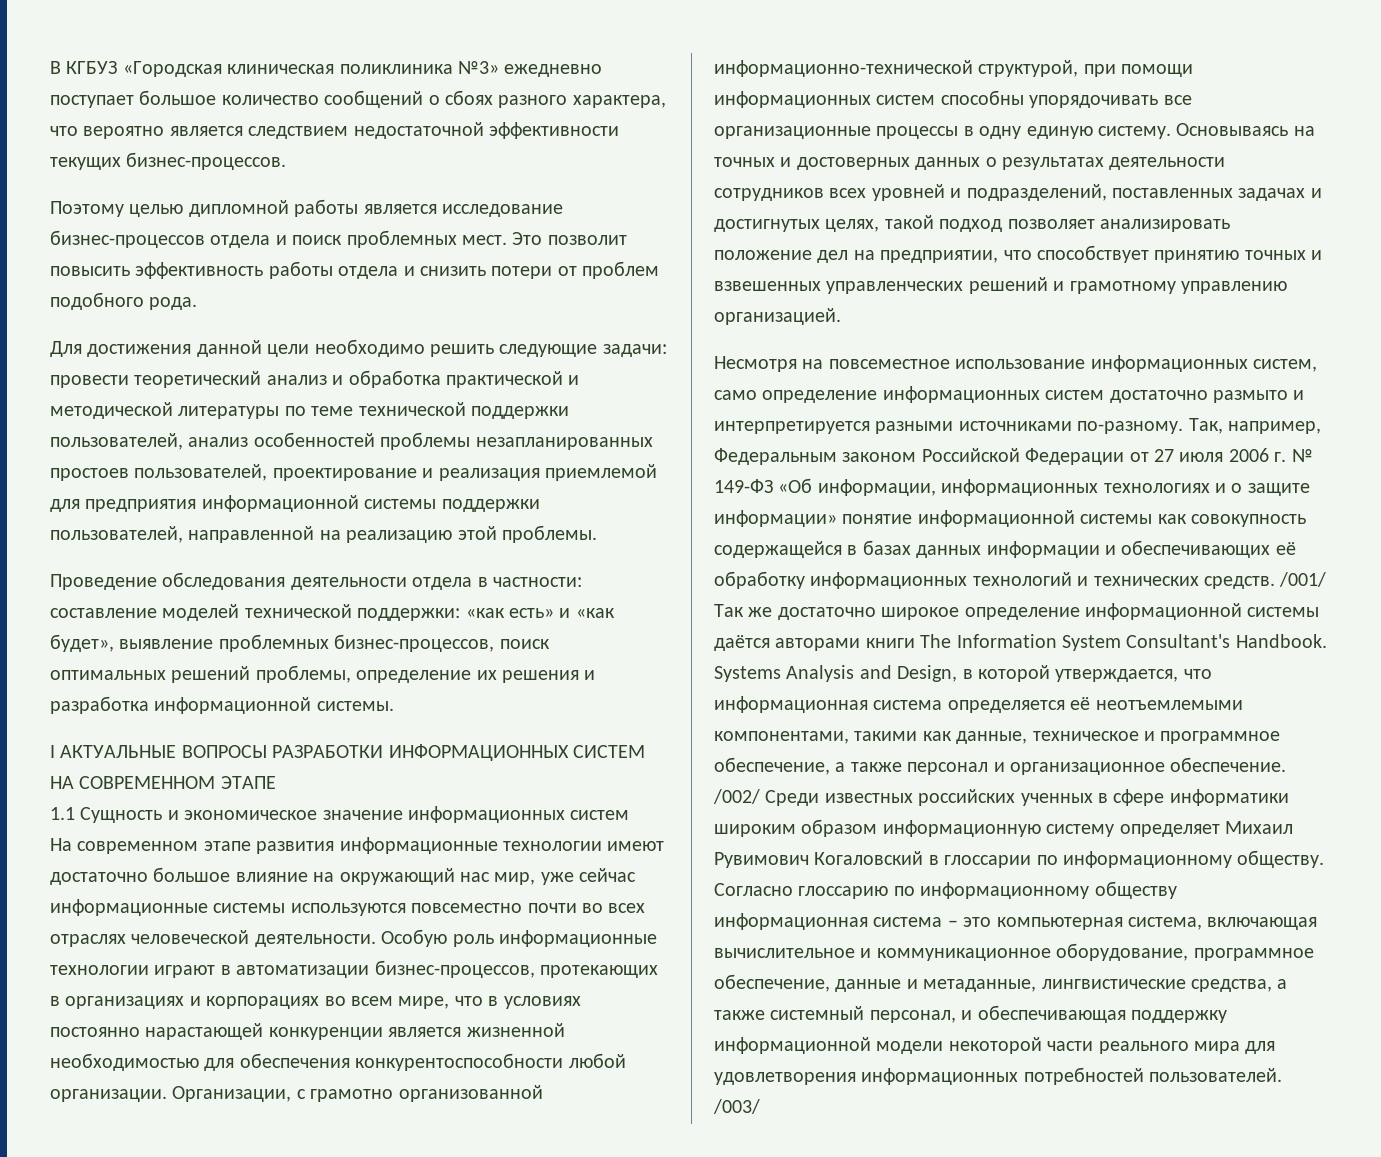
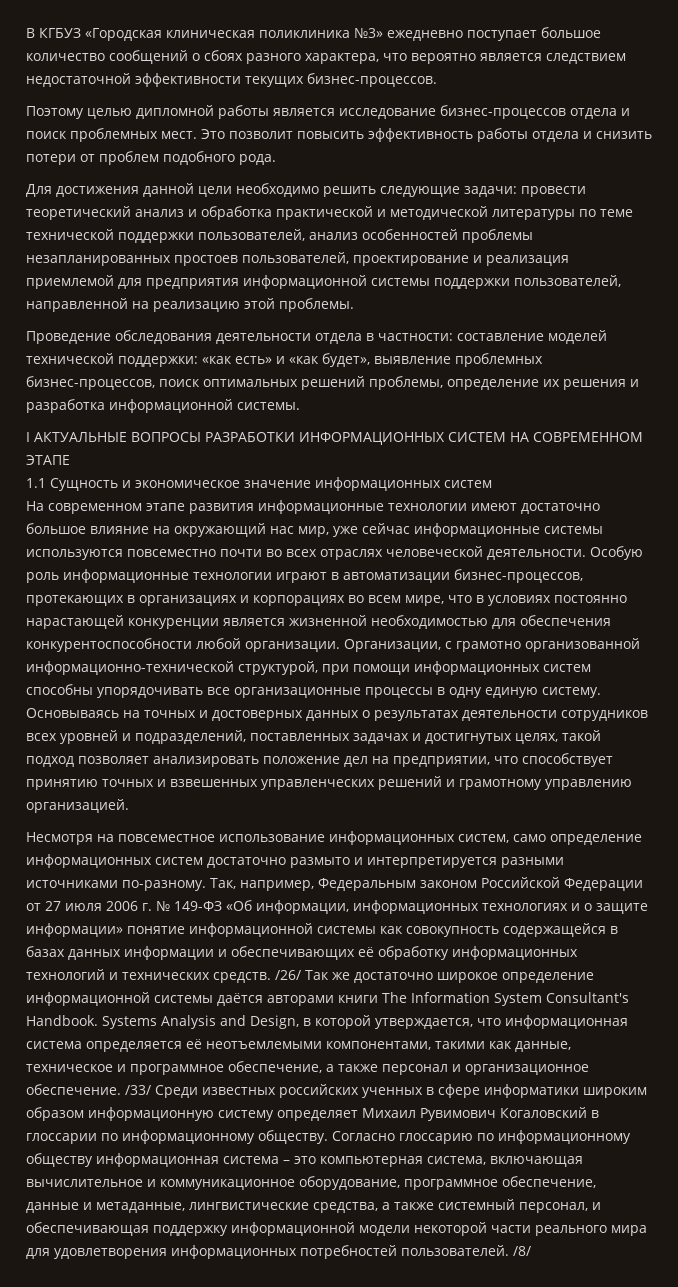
- /001/ Так же достаточно широкое определение информационной системы даётся авторами книги The Information System Consultant's Handbook.
+ /26/ Так же достаточно широкое определение информационной системы даётся авторами книги The Information System Consultant's Handbook.
- /002/ Среди известных российских ученных в сфере информатики широким образом информационную систему определяет Михаил Рувимович Когаловский в глоссарии по информационному обществу.
+ /33/ Среди известных российских ученных в сфере информатики широким образом информационную систему определяет Михаил Рувимович Когаловский в глоссарии по информационному обществу.
- /003/
+ /8/

